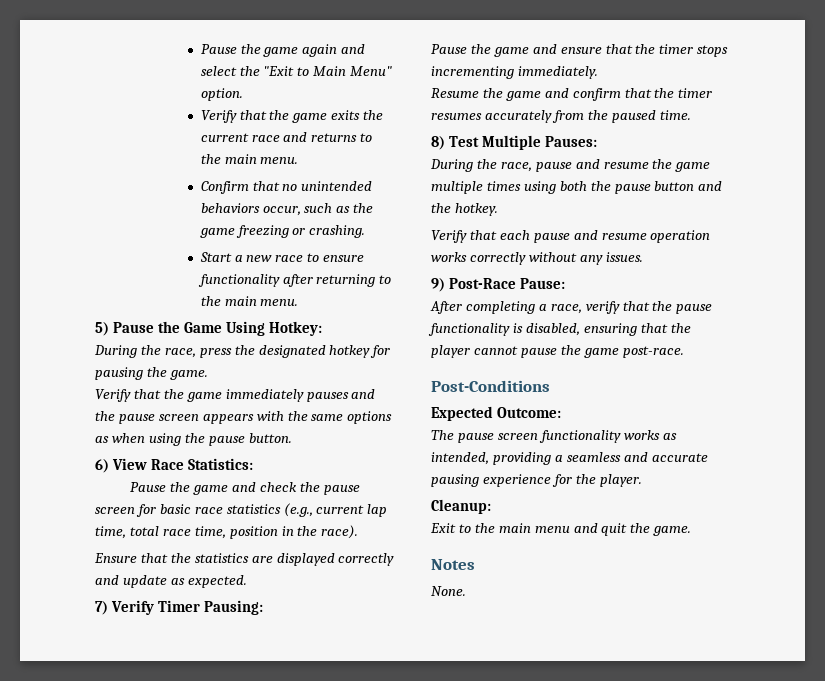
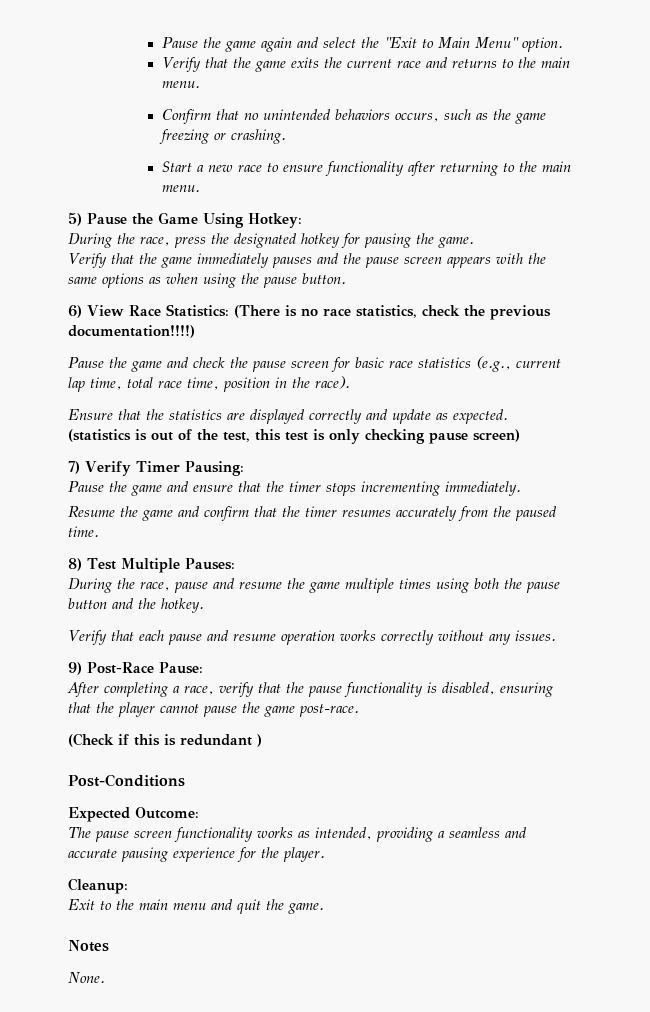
- Confirm that no unintended behaviors occur, such as the game freezing or crashing.
+ Confirm that no unintended behaviors occurs, such as the game freezing or crashing.
- 6) View Race Statistics:
+ 6) View Race Statistics: (There is no race statistics, check the previous documentation!!!!)
+ (statistics is out of the test, this test is only checking pause screen)
+ (Check if this is redundant )

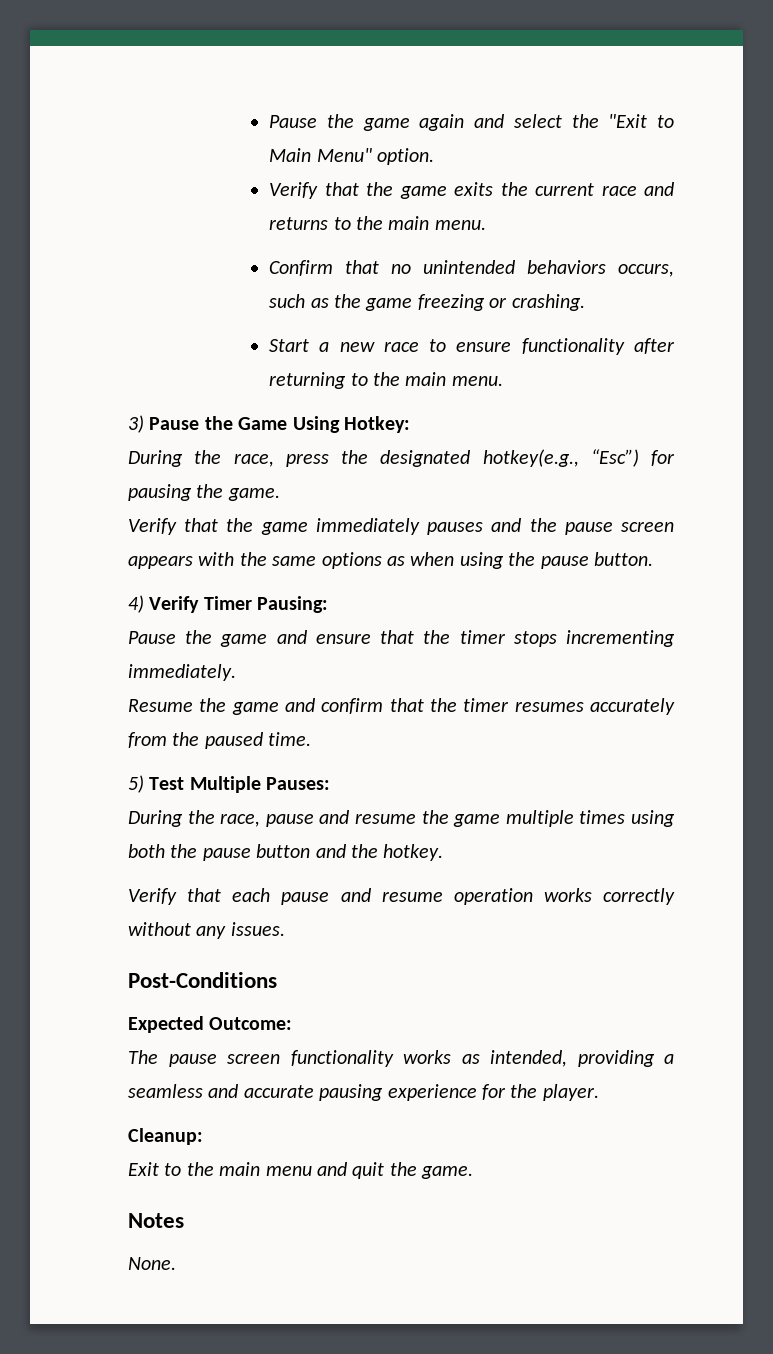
- 5) Pause the Game Using Hotkey:
+ 3) Pause the Game Using Hotkey:
- During the race, press the designated hotkey for pausing the game.
+ During the race, press the designated hotkey(e.g., “Esc”) for pausing the game.
- 6) View Race Statistics: (There is no race statistics, check the previous documentation!!!!)
- Pause the game and check the pause screen for basic race statistics (e.g., current lap time, total race time, position in the race).
- Ensure that the statistics are displayed correctly and update as expected. (statistics is out of the test, this test is only checking pause screen)
- 7) Verify Timer Pausing:
+ 4) Verify Timer Pausing:
- 8) Test Multiple Pauses:
+ 5) Test Multiple Pauses:
- 9) Post-Race Pause:
- After completing a race, verify that the pause functionality is disabled, ensuring that the player cannot pause the game post-race.
- (Check if this is redundant )

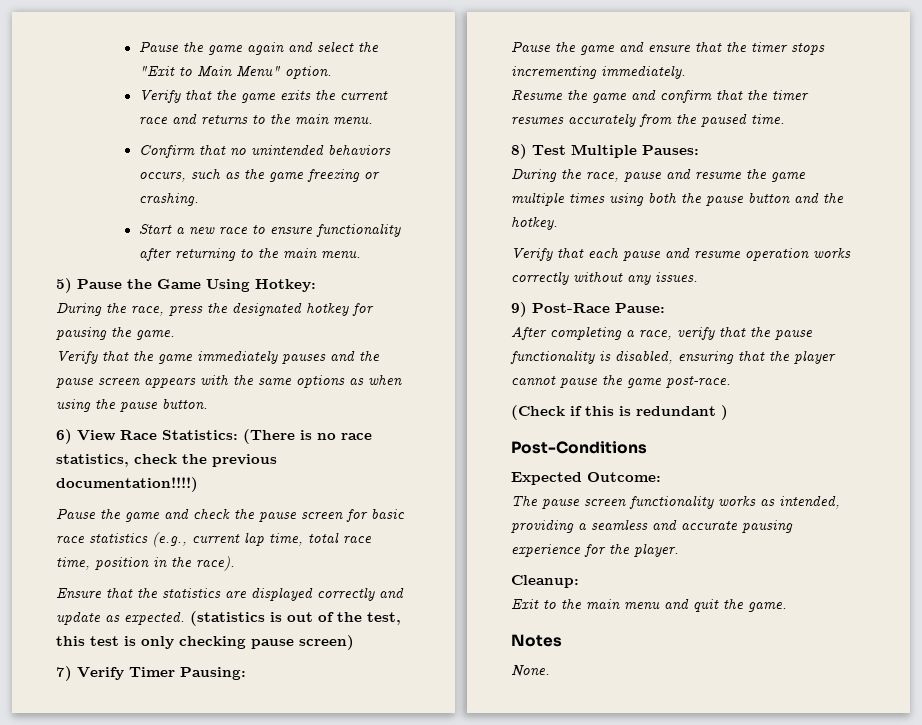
- 3) Pause the Game Using Hotkey:
+ 5) Pause the Game Using Hotkey:
- During the race, press the designated hotkey(e.g., “Esc”) for pausing the game.
+ During the race, press the designated hotkey for pausing the game.
- 4) Verify Timer Pausing:
+ 6) View Race Statistics: (There is no race statistics, check the previous documentation!!!!)
+ Pause the game and check the pause screen for basic race statistics (e.g., current lap time, total race time, position in the race).
+ Ensure that the statistics are displayed correctly and update as expected. (statistics is out of the test, this test is only checking pause screen)
+ 7) Verify Timer Pausing:
- 5) Test Multiple Pauses:
+ 8) Test Multiple Pauses:
+ 9) Post-Race Pause:
+ After completing a race, verify that the pause functionality is disabled, ensuring that the player cannot pause the game post-race.
+ (Check if this is redundant )

